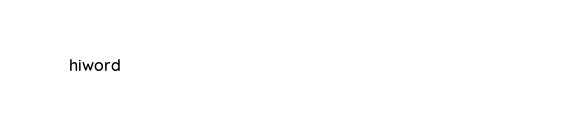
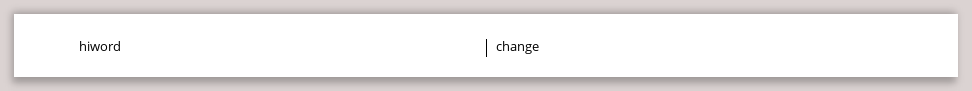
+ change

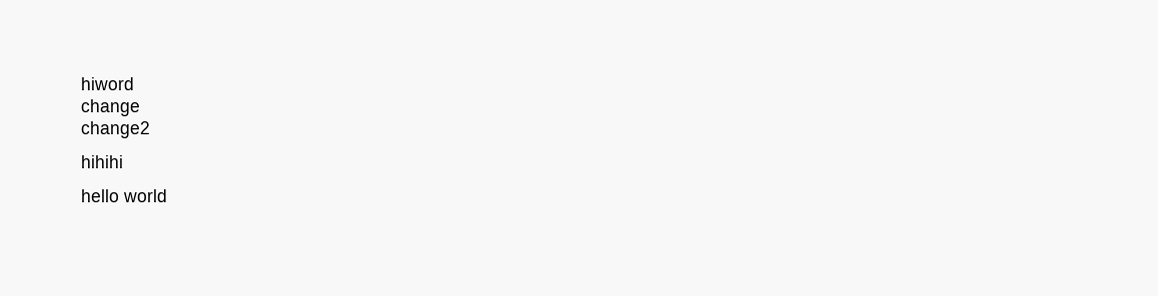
+ change2
+ hihihi
+ hello world

